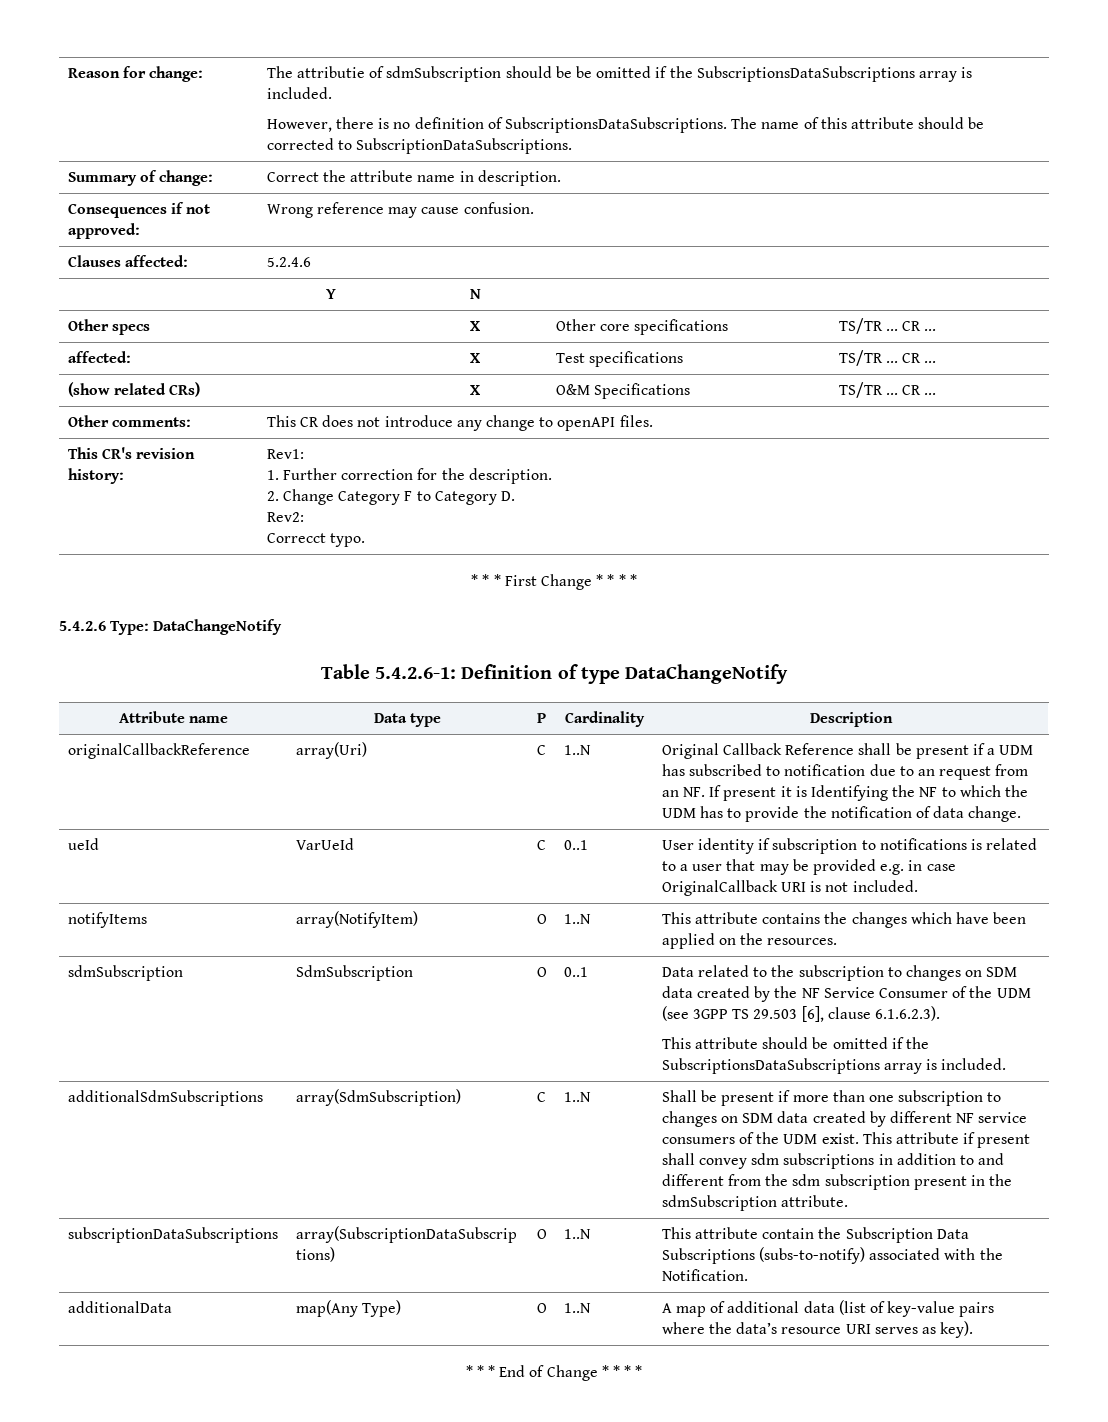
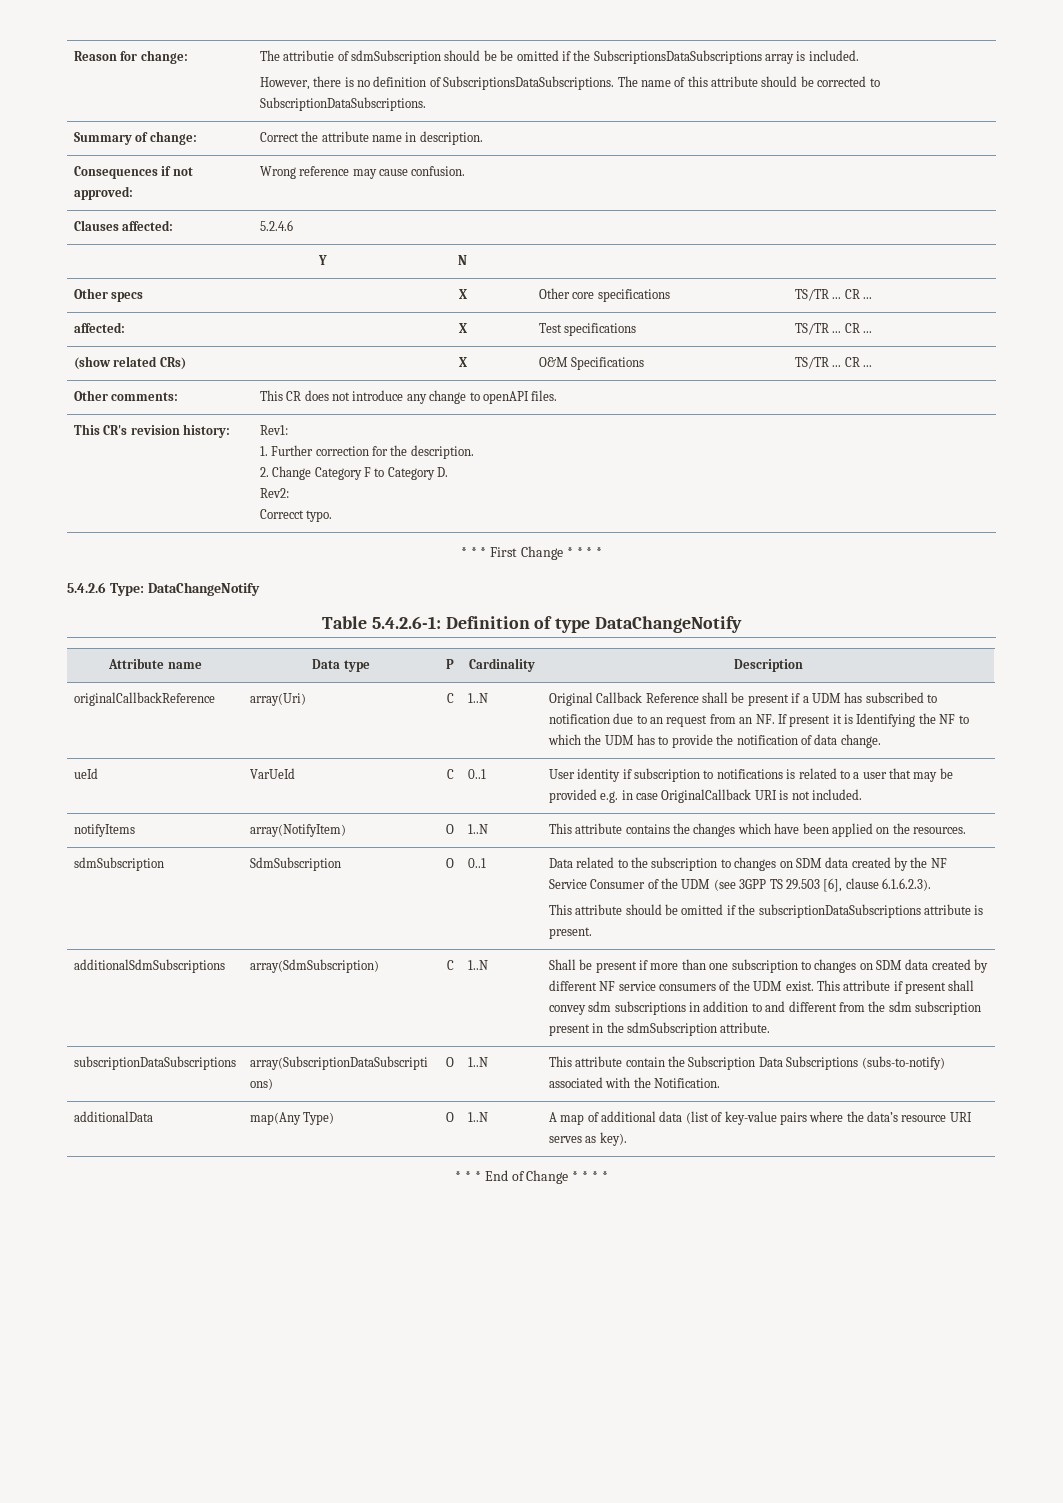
- This attribute should be omitted if the SubscriptionsDataSubscriptions array is included.
+ This attribute should be omitted if the subscriptionDataSubscriptions attribute is present.

